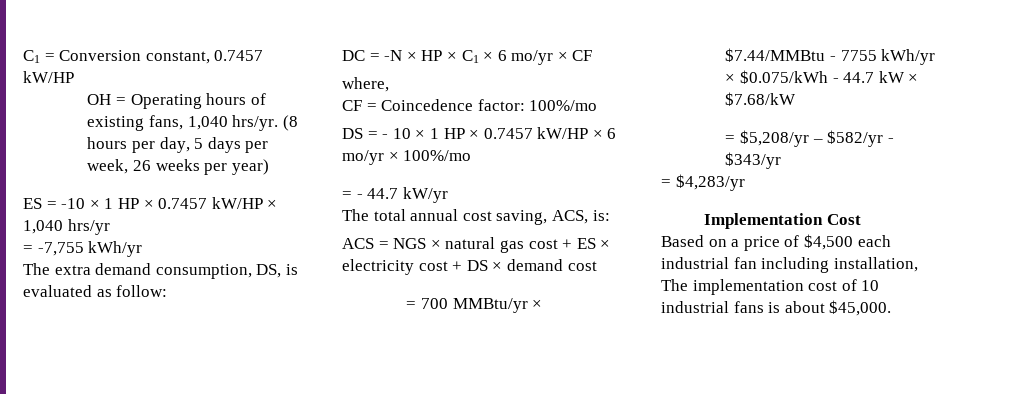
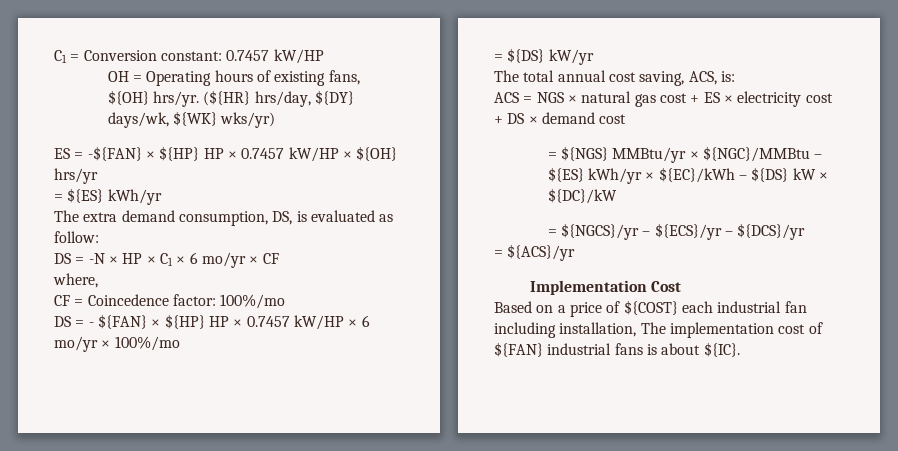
- C1 = Conversion constant, 0.7457 kW/HP
+ C1 = Conversion constant: 0.7457 kW/HP
- OH = Operating hours of existing fans, 1,040 hrs/yr. (8 hours per day, 5 days per week, 26 weeks per year)
+ OH = Operating hours of existing fans, ${OH} hrs/yr. (${HR} hrs/day, ${DY} days/wk, ${WK} wks/yr)
- ES = -10 × 1 HP × 0.7457 kW/HP × 1,040 hrs/yr
+ ES = -${FAN} × ${HP} HP × 0.7457 kW/HP × ${OH} hrs/yr
- = -7,755 kWh/yr
+ = ${ES} kWh/yr
- DC = -N × HP × C1 × 6 mo/yr × CF
+ DS = -N × HP × C1 × 6 mo/yr × CF
- DS = - 10 × 1 HP × 0.7457 kW/HP × 6 mo/yr × 100%/mo
+ DS = - ${FAN} × ${HP} HP × 0.7457 kW/HP × 6 mo/yr × 100%/mo
- = - 44.7 kW/yr
+ = ${DS} kW/yr
- = 700 MMBtu/yr × $7.44/MMBtu - 7755 kWh/yr × $0.075/kWh - 44.7 kW × $7.68/kW
- = $5,208/yr – $582/yr - $343/yr
- = $4,283/yr
+ = ${NGS} MMBtu/yr × ${NGC}/MMBtu – ${ES} kWh/yr × ${EC}/kWh – ${DS} kW × ${DC}/kW
+ = ${NGCS}/yr – ${ECS}/yr – ${DCS}/yr
+ = ${ACS}/yr
- Based on a price of $4,500 each industrial fan including installation, The implementation cost of 10 industrial fans is about $45,000.
+ Based on a price of ${COST} each industrial fan including installation, The implementation cost of ${FAN} industrial fans is about ${IC}.

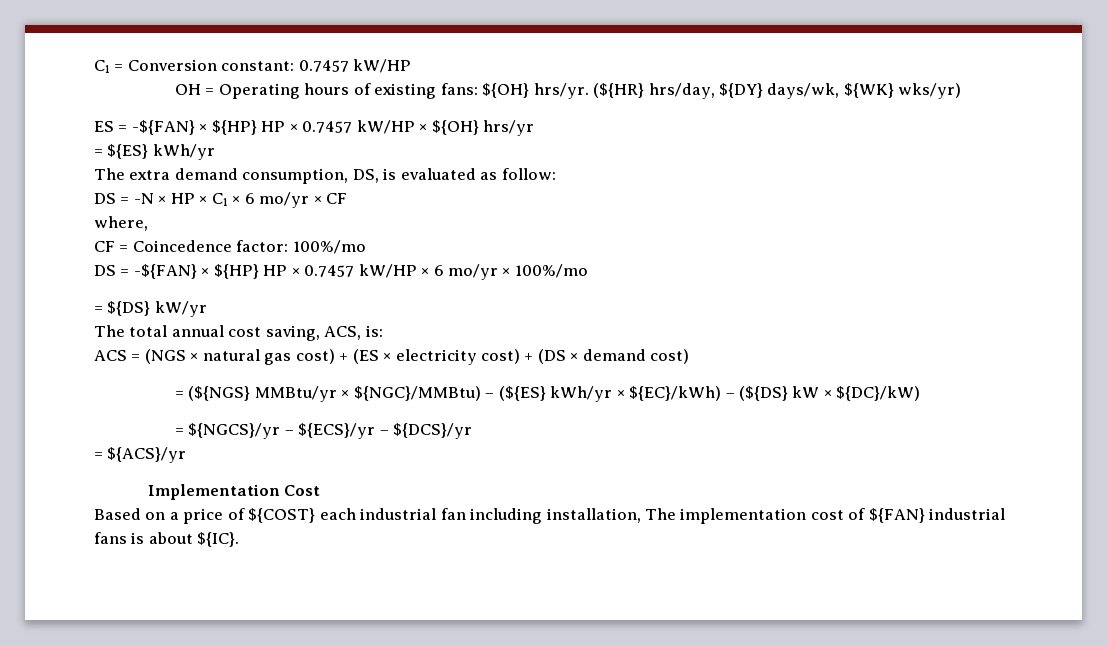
- OH = Operating hours of existing fans, ${OH} hrs/yr.
+ OH = Operating hours of existing fans: ${OH} hrs/yr.
- DS = - ${FAN} × ${HP} HP × 0.7457 kW/HP × 6 mo/yr × 100%/mo
+ DS = -${FAN} × ${HP} HP × 0.7457 kW/HP × 6 mo/yr × 100%/mo
- ACS = NGS × natural gas cost + ES × electricity cost + DS × demand cost
- = ${NGS} MMBtu/yr × ${NGC}/MMBtu – ${ES} kWh/yr × ${EC}/kWh – ${DS} kW × ${DC}/kW
+ ACS = (NGS × natural gas cost) + (ES × electricity cost) + (DS × demand cost)
+ = (${NGS} MMBtu/yr × ${NGC}/MMBtu) – (${ES} kWh/yr × ${EC}/kWh) – (${DS} kW × ${DC}/kW)

